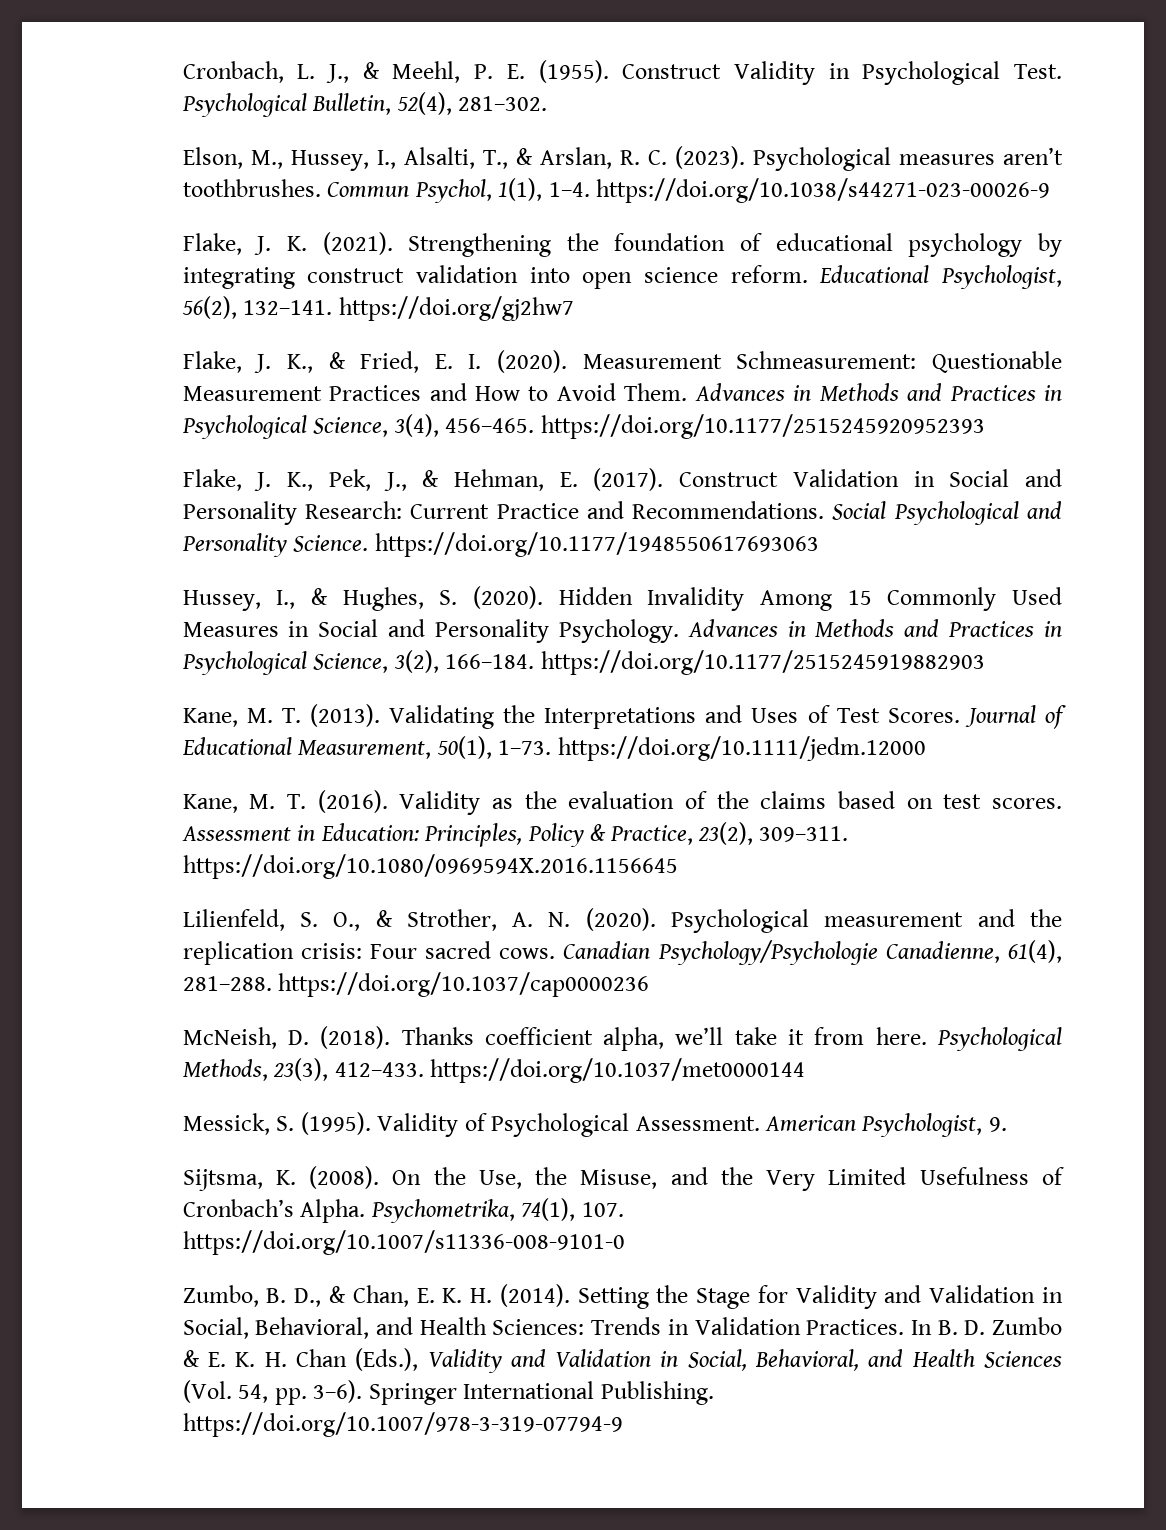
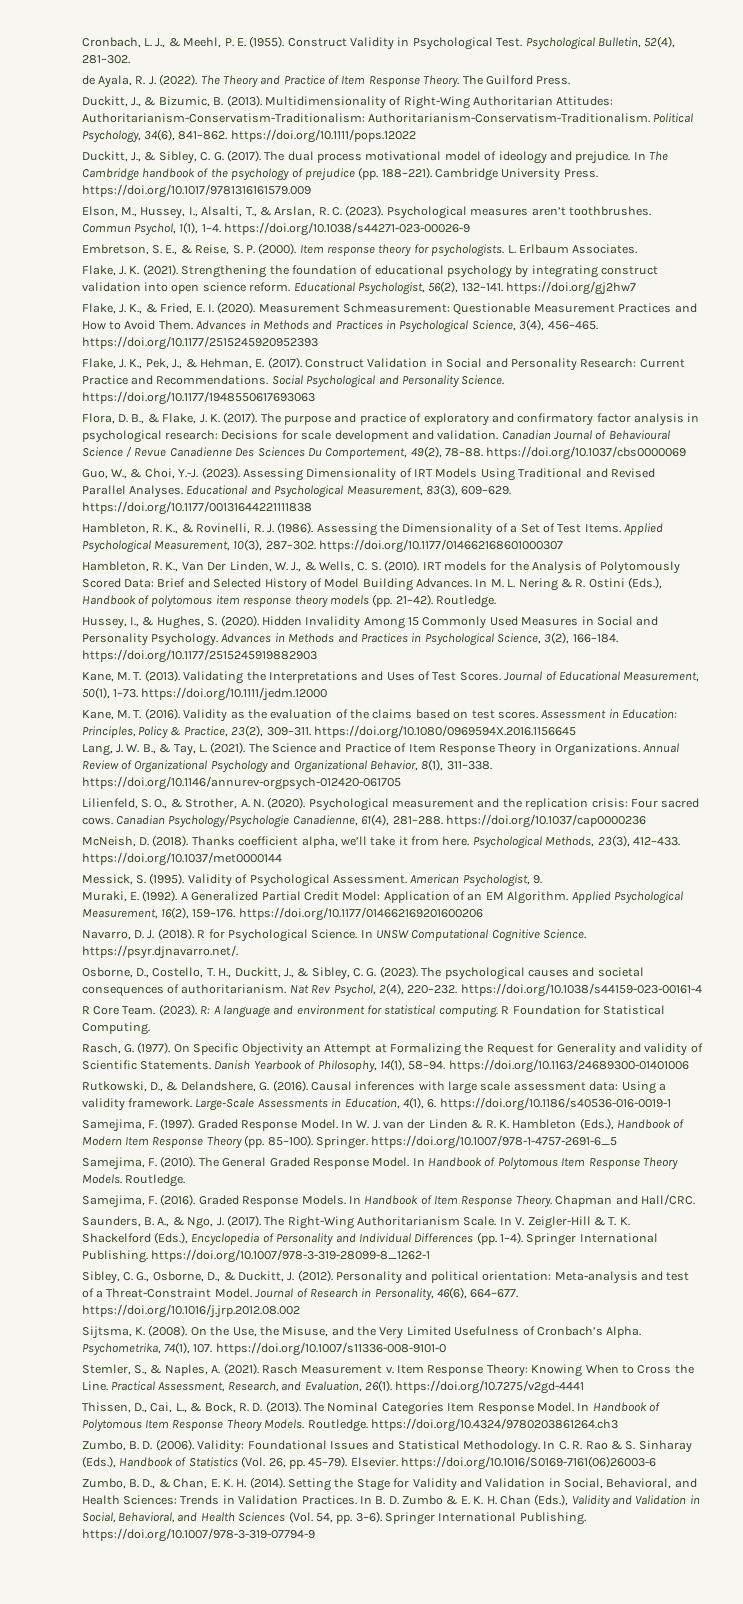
+ de Ayala, R. J. (2022). The Theory and Practice of Item Response Theory. The Guilford Press.
+ Duckitt, J., & Bizumic, B. (2013). Multidimensionality of Right-Wing Authoritarian Attitudes: Authoritarianism-Conservatism-Traditionalism: Authoritarianism-Conservatism-Traditionalism. Political Psychology, 34(6), 841–862. https://doi.org/10.1111/pops.12022
+ Duckitt, J., & Sibley, C. G. (2017). The dual process motivational model of ideology and prejudice. In The Cambridge handbook of the psychology of prejudice (pp. 188–221). Cambridge University Press. https://doi.org/10.1017/9781316161579.009
+ Embretson, S. E., & Reise, S. P. (2000). Item response theory for psychologists. L. Erlbaum Associates.
+ Flora, D. B., & Flake, J. K. (2017). The purpose and practice of exploratory and confirmatory factor analysis in psychological research: Decisions for scale development and validation. Canadian Journal of Behavioural Science / Revue Canadienne Des Sciences Du Comportement, 49(2), 78–88. https://doi.org/10.1037/cbs0000069
+ Guo, W., & Choi, Y.-J. (2023). Assessing Dimensionality of IRT Models Using Traditional and Revised Parallel Analyses. Educational and Psychological Measurement, 83(3), 609–629. https://doi.org/10.1177/00131644221111838
+ Hambleton, R. K., & Rovinelli, R. J. (1986). Assessing the Dimensionality of a Set of Test Items. Applied Psychological Measurement, 10(3), 287–302. https://doi.org/10.1177/014662168601000307
+ Hambleton, R. K., Van Der Linden, W. J., & Wells, C. S. (2010). IRT models for the Analysis of Polytomously Scored Data: Brief and Selected History of Model Building Advances. In M. L. Nering & R. Ostini (Eds.), Handbook of polytomous item response theory models (pp. 21–42). Routledge.
+ Lang, J. W. B., & Tay, L. (2021). The Science and Practice of Item Response Theory in Organizations. Annual Review of Organizational Psychology and Organizational Behavior, 8(1), 311–338. https://doi.org/10.1146/annurev-orgpsych-012420-061705
+ Muraki, E. (1992). A Generalized Partial Credit Model: Application of an EM Algorithm. Applied Psychological Measurement, 16(2), 159–176. https://doi.org/10.1177/014662169201600206
+ Navarro, D. J. (2018). R for Psychological Science. In UNSW Computational Cognitive Science. https://psyr.djnavarro.net/.
+ Osborne, D., Costello, T. H., Duckitt, J., & Sibley, C. G. (2023). The psychological causes and societal consequences of authoritarianism. Nat Rev Psychol, 2(4), 220–232. https://doi.org/10.1038/s44159-023-00161-4
+ R Core Team. (2023). R: A language and environment for statistical computing. R Foundation for Statistical Computing.
+ Rasch, G. (1977). On Specific Objectivity an Attempt at Formalizing the Request for Generality and validity of Scientific Statements. Danish Yearbook of Philosophy, 14(1), 58–94. https://doi.org/10.1163/24689300-01401006
+ Rutkowski, D., & Delandshere, G. (2016). Causal inferences with large scale assessment data: Using a validity framework. Large-Scale Assessments in Education, 4(1), 6. https://doi.org/10.1186/s40536-016-0019-1
+ Samejima, F. (1997). Graded Response Model. In W. J. van der Linden & R. K. Hambleton (Eds.), Handbook of Modern Item Response Theory (pp. 85–100). Springer. https://doi.org/10.1007/978-1-4757-2691-6_5
+ Samejima, F. (2010). The General Graded Response Model. In Handbook of Polytomous Item Response Theory Models. Routledge.
+ Samejima, F. (2016). Graded Response Models. In Handbook of Item Response Theory. Chapman and Hall/CRC.
+ Saunders, B. A., & Ngo, J. (2017). The Right-Wing Authoritarianism Scale. In V. Zeigler-Hill & T. K. Shackelford (Eds.), Encyclopedia of Personality and Individual Differences (pp. 1–4). Springer International Publishing. https://doi.org/10.1007/978-3-319-28099-8_1262-1
+ Sibley, C. G., Osborne, D., & Duckitt, J. (2012). Personality and political orientation: Meta-analysis and test of a Threat-Constraint Model. Journal of Research in Personality, 46(6), 664–677. https://doi.org/10.1016/j.jrp.2012.08.002
+ Stemler, S., & Naples, A. (2021). Rasch Measurement v. Item Response Theory: Knowing When to Cross the Line. Practical Assessment, Research, and Evaluation, 26(1). https://doi.org/10.7275/v2gd-4441
+ Thissen, D., Cai, L., & Bock, R. D. (2013). The Nominal Categories Item Response Model. In Handbook of Polytomous Item Response Theory Models. Routledge. https://doi.org/10.4324/9780203861264.ch3
+ Zumbo, B. D. (2006). Validity: Foundational Issues and Statistical Methodology. In C. R. Rao & S. Sinharay (Eds.), Handbook of Statistics (Vol. 26, pp. 45–79). Elsevier. https://doi.org/10.1016/S0169-7161(06)26003-6

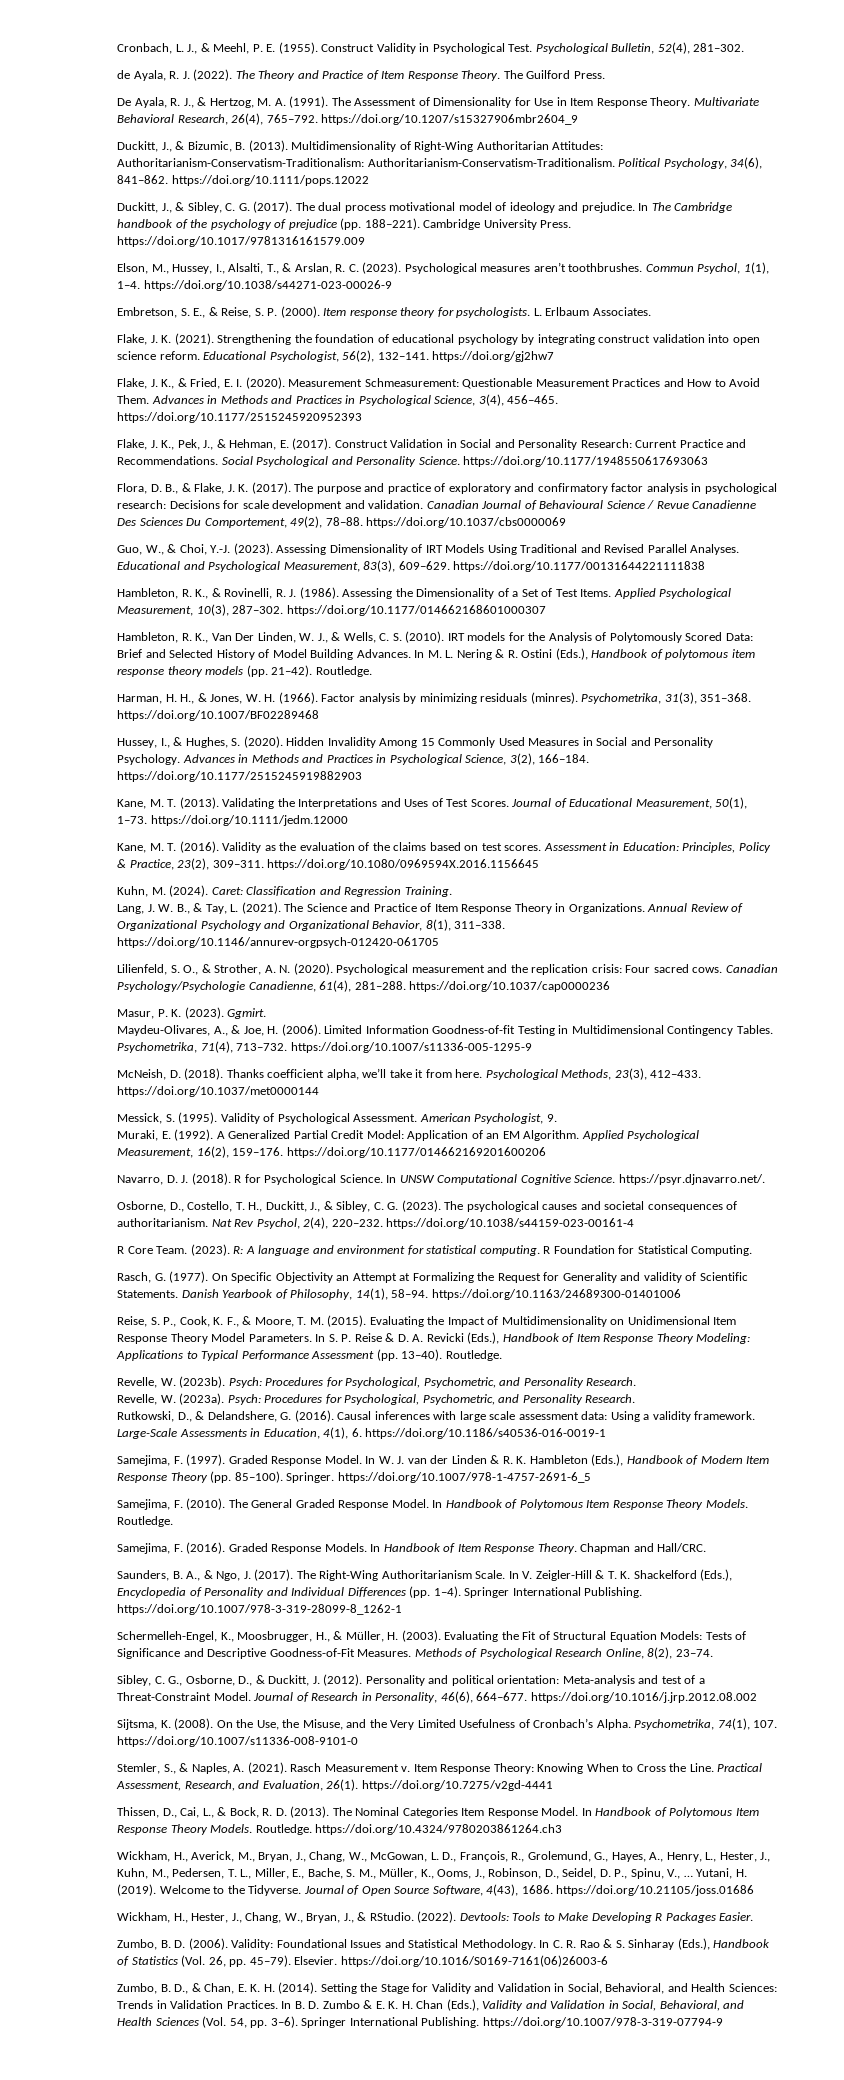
+ De Ayala, R. J., & Hertzog, M. A. (1991). The Assessment of Dimensionality for Use in Item Response Theory. Multivariate Behavioral Research, 26(4), 765–792. https://doi.org/10.1207/s15327906mbr2604_9
+ Harman, H. H., & Jones, W. H. (1966). Factor analysis by minimizing residuals (minres). Psychometrika, 31(3), 351–368. https://doi.org/10.1007/BF02289468
+ Kuhn, M. (2024). Caret: Classification and Regression Training.
+ Masur, P. K. (2023). Ggmirt.
+ Maydeu-Olivares, A., & Joe, H. (2006). Limited Information Goodness-of-fit Testing in Multidimensional Contingency Tables. Psychometrika, 71(4), 713–732. https://doi.org/10.1007/s11336-005-1295-9
+ Reise, S. P., Cook, K. F., & Moore, T. M. (2015). Evaluating the Impact of Multidimensionality on Unidimensional Item Response Theory Model Parameters. In S. P. Reise & D. A. Revicki (Eds.), Handbook of Item Response Theory Modeling: Applications to Typical Performance Assessment (pp. 13–40). Routledge.
+ Revelle, W. (2023b). Psych: Procedures for Psychological, Psychometric, and Personality Research.
+ Revelle, W. (2023a). Psych: Procedures for Psychological, Psychometric, and Personality Research.
+ Schermelleh-Engel, K., Moosbrugger, H., & Müller, H. (2003). Evaluating the Fit of Structural Equation Models: Tests of Significance and Descriptive Goodness-of-Fit Measures. Methods of Psychological Research Online, 8(2), 23–74.
+ Wickham, H., Averick, M., Bryan, J., Chang, W., McGowan, L. D., François, R., Grolemund, G., Hayes, A., Henry, L., Hester, J., Kuhn, M., Pedersen, T. L., Miller, E., Bache, S. M., Müller, K., Ooms, J., Robinson, D., Seidel, D. P., Spinu, V., … Yutani, H. (2019). Welcome to the Tidyverse. Journal of Open Source Software, 4(43), 1686. https://doi.org/10.21105/joss.01686
+ Wickham, H., Hester, J., Chang, W., Bryan, J., & RStudio. (2022). Devtools: Tools to Make Developing R Packages Easier.

